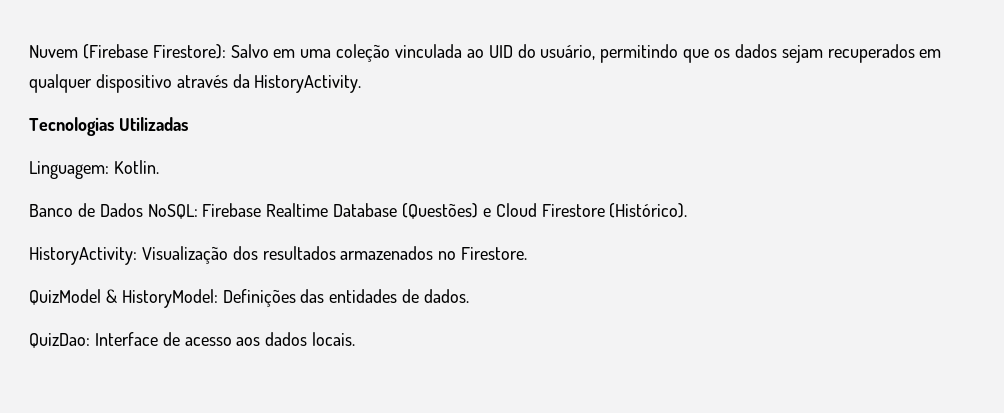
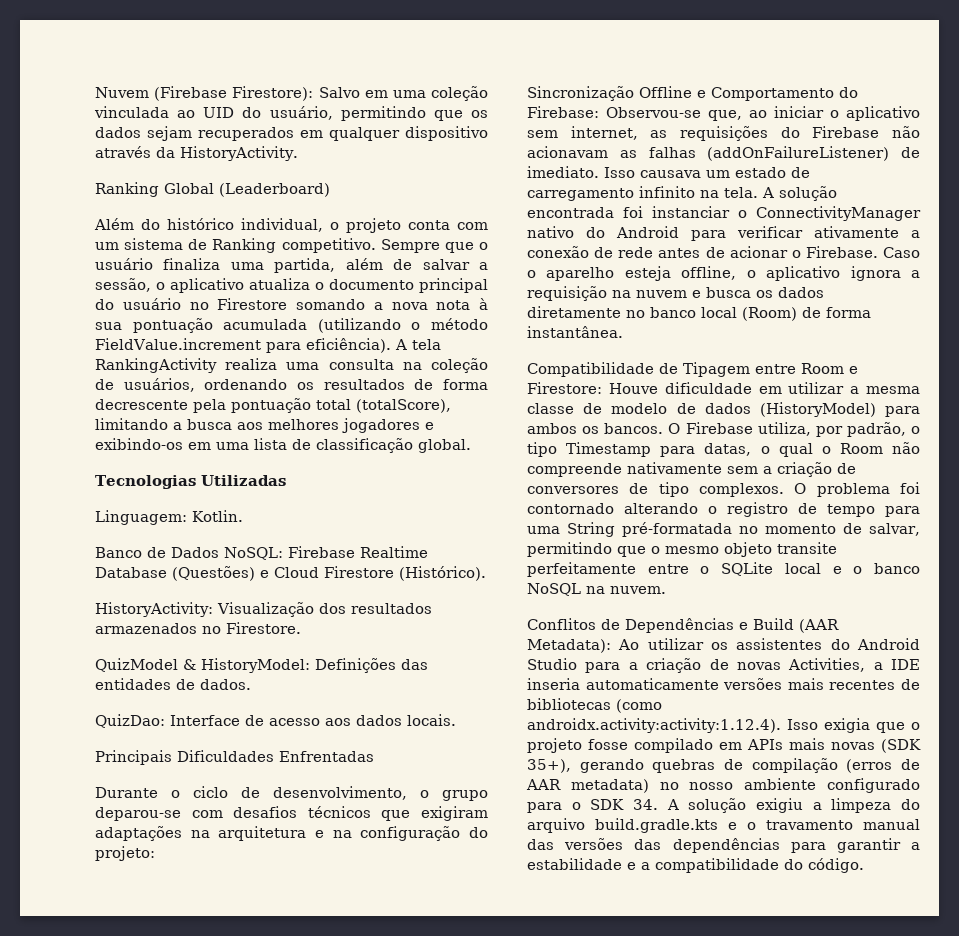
+ Ranking Global (Leaderboard)
+ Além do histórico individual, o projeto conta com um sistema de Ranking competitivo. Sempre que o usuário finaliza uma partida, além de salvar a sessão, o aplicativo atualiza o documento principal do usuário no Firestore somando a nova nota à sua pontuação acumulada (utilizando o método FieldValue.increment para eficiência). A tela RankingActivity realiza uma consulta na coleção de usuários, ordenando os resultados de forma decrescente pela pontuação total (totalScore), limitando a busca aos melhores jogadores e exibindo-os em uma lista de classificação global.
+ Principais Dificuldades Enfrentadas
+ Durante o ciclo de desenvolvimento, o grupo deparou-se com desafios técnicos que exigiram adaptações na arquitetura e na configuração do projeto:
+ Sincronização Offline e Comportamento do Firebase: Observou-se que, ao iniciar o aplicativo sem internet, as requisições do Firebase não acionavam as falhas (addOnFailureListener) de imediato. Isso causava um estado de carregamento infinito na tela. A solução encontrada foi instanciar o ConnectivityManager nativo do Android para verificar ativamente a conexão de rede antes de acionar o Firebase. Caso o aparelho esteja offline, o aplicativo ignora a requisição na nuvem e busca os dados diretamente no banco local (Room) de forma instantânea.
+ Compatibilidade de Tipagem entre Room e Firestore: Houve dificuldade em utilizar a mesma classe de modelo de dados (HistoryModel) para ambos os bancos. O Firebase utiliza, por padrão, o tipo Timestamp para datas, o qual o Room não compreende nativamente sem a criação de conversores de tipo complexos. O problema foi contornado alterando o registro de tempo para uma String pré-formatada no momento de salvar, permitindo que o mesmo objeto transite perfeitamente entre o SQLite local e o banco NoSQL na nuvem.
+ Conflitos de Dependências e Build (AAR Metadata): Ao utilizar os assistentes do Android Studio para a criação de novas Activities, a IDE inseria automaticamente versões mais recentes de bibliotecas (como androidx.activity:activity:1.12.4). Isso exigia que o projeto fosse compilado em APIs mais novas (SDK 35+), gerando quebras de compilação (erros de AAR metadata) no nosso ambiente configurado para o SDK 34. A solução exigiu a limpeza do arquivo build.gradle.kts e o travamento manual das versões das dependências para garantir a estabilidade e a compatibilidade do código.

